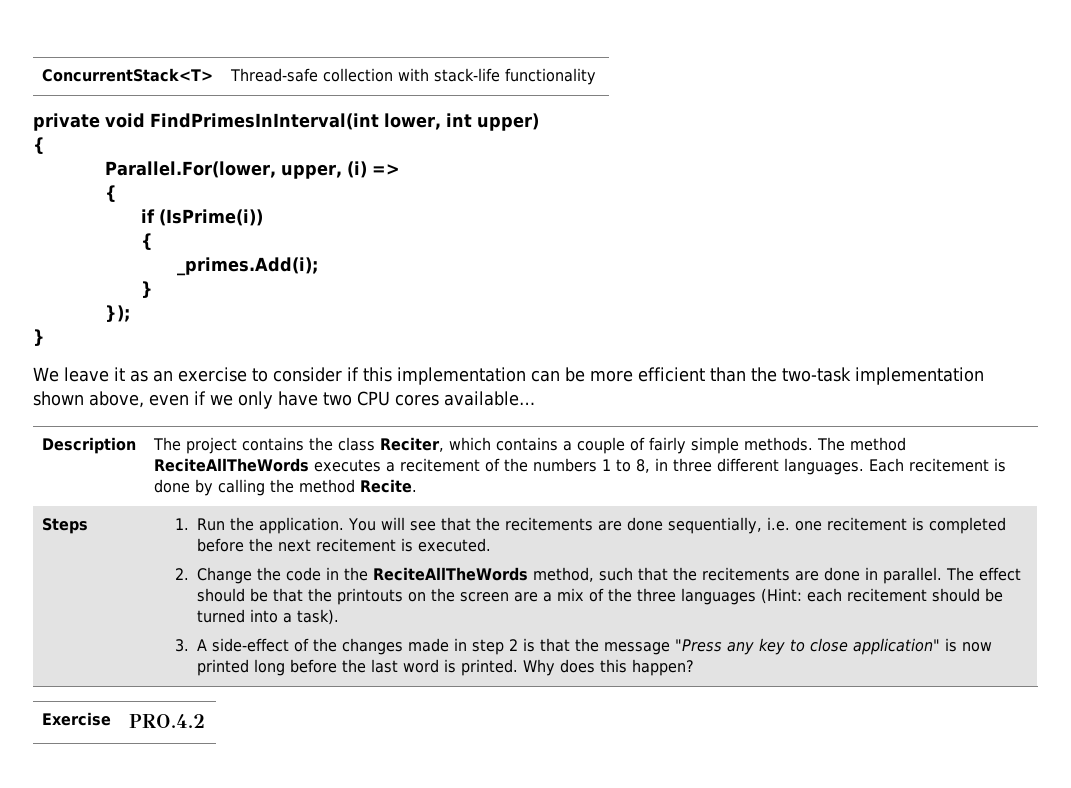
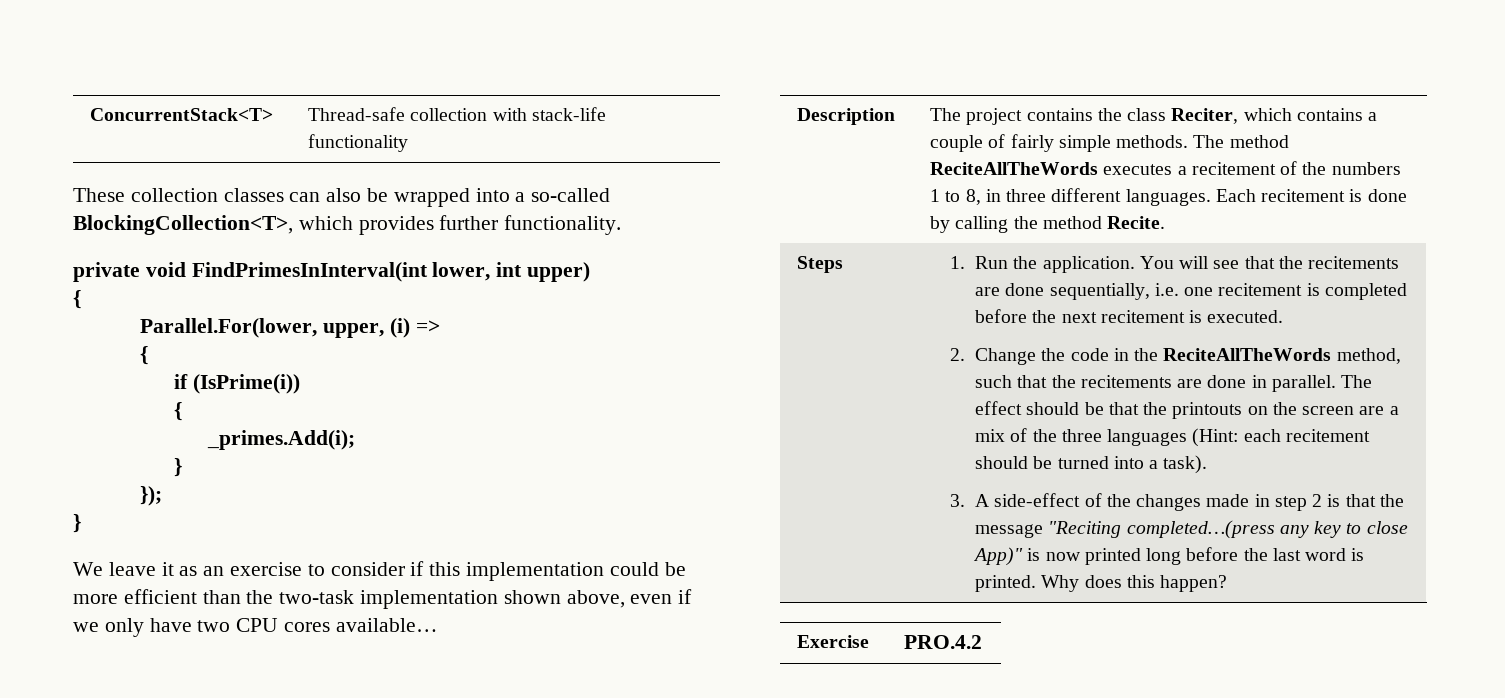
+ These collection classes can also be wrapped into a so-called BlockingCollection<T>, which provides further functionality.
- We leave it as an exercise to consider if this implementation can be more efficient than the two-task implementation shown above, even if we only have two CPU cores available…
+ We leave it as an exercise to consider if this implementation could be more efficient than the two-task implementation shown above, even if we only have two CPU cores available…
- 3. A side-effect of the changes made in step 2 is that the message "Press any key to close application" is now printed long before the last word is printed.
+ 3. A side-effect of the changes made in step 2 is that the message "Reciting completed…(press any key to close App)" is now printed long before the last word is printed.

